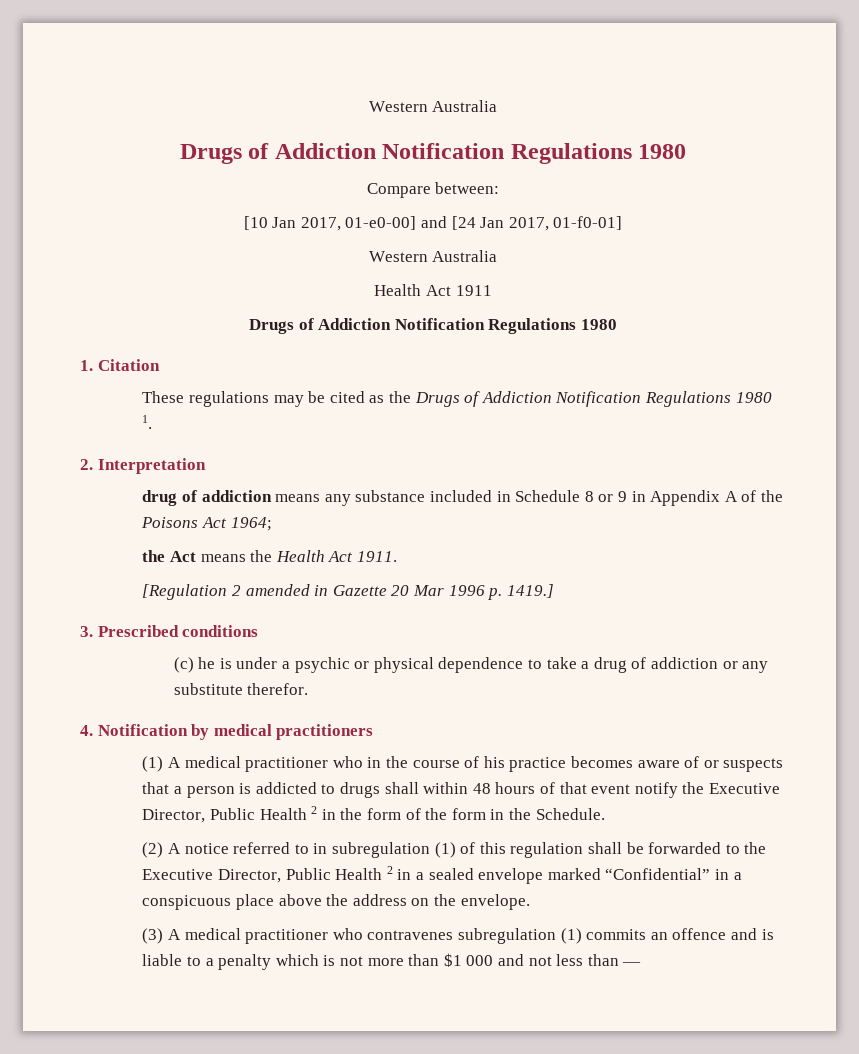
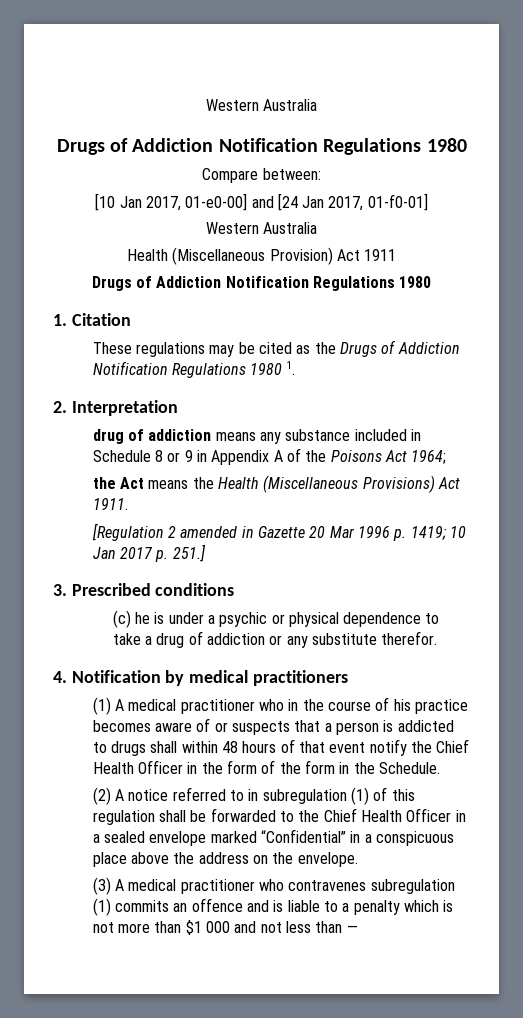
- Health Act 1911
+ Health (Miscellaneous Provision) Act 1911
- the Act means the Health Act 1911.
+ the Act means the Health (Miscellaneous Provisions) Act 1911.
- [Regulation 2 amended in Gazette 20 Mar 1996 p. 1419.]
+ [Regulation 2 amended in Gazette 20 Mar 1996 p. 1419; 10 Jan 2017 p. 251.]
- (1) A medical practitioner who in the course of his practice becomes aware of or suspects that a person is addicted to drugs shall within 48 hours of that event notify the Executive Director, Public Health 2 in the form of the form in the Schedule.
+ (1) A medical practitioner who in the course of his practice becomes aware of or suspects that a person is addicted to drugs shall within 48 hours of that event notify the Chief Health Officer in the form of the form in the Schedule.
- (2) A notice referred to in subregulation (1) of this regulation shall be forwarded to the Executive Director, Public Health 2 in a sealed envelope marked “Confidential” in a conspicuous place above the address on the envelope.
+ (2) A notice referred to in subregulation (1) of this regulation shall be forwarded to the Chief Health Officer in a sealed envelope marked “Confidential” in a conspicuous place above the address on the envelope.

